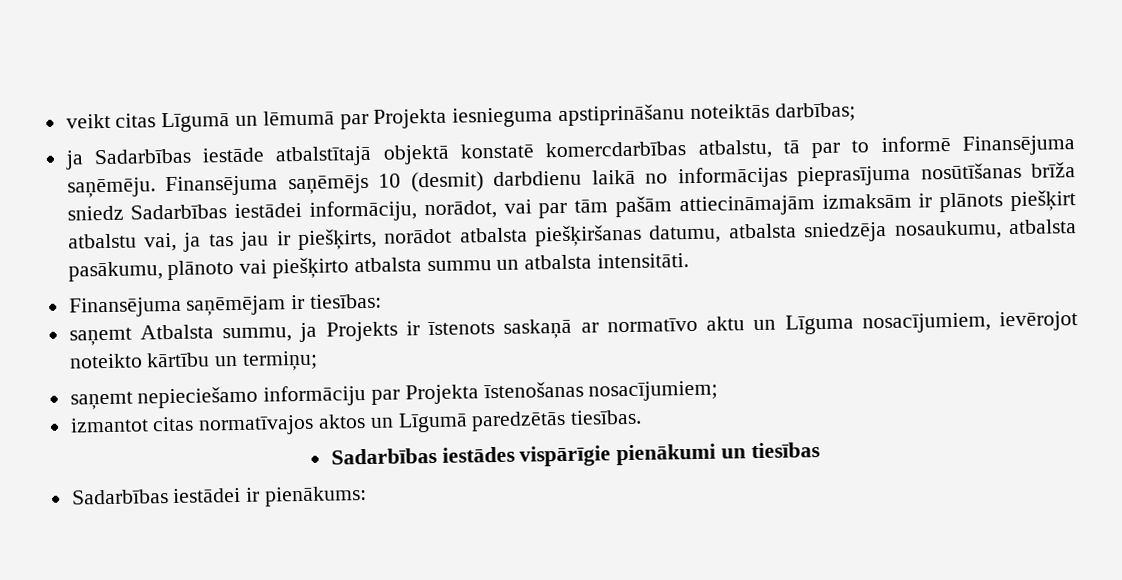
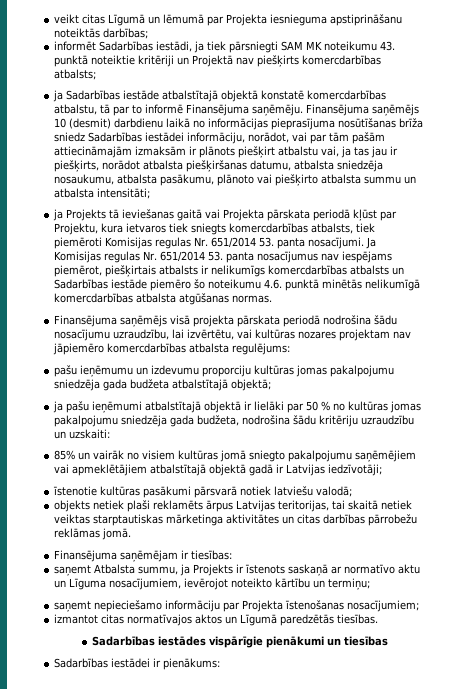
+ informēt Sadarbības iestādi, ja tiek pārsniegti SAM MK noteikumu 43. punktā noteiktie kritēriji un Projektā nav piešķirts komercdarbības atbalsts;
- Finansējuma saņēmējs 10 (desmit) darbdienu laikā no informācijas pieprasījuma nosūtīšanas brīža sniedz Sadarbības iestādei informāciju, norādot, vai par tām pašām attiecināmajām izmaksām ir plānots piešķirt atbalstu vai, ja tas jau ir piešķirts, norādot atbalsta piešķiršanas datumu, atbalsta sniedzēja nosaukumu, atbalsta pasākumu, plānoto vai piešķirto atbalsta summu un atbalsta intensitāti.
+ Finansējuma saņēmējs 10 (desmit) darbdienu laikā no informācijas pieprasījuma nosūtīšanas brīža sniedz Sadarbības iestādei informāciju, norādot, vai par tām pašām attiecināmajām izmaksām ir plānots piešķirt atbalstu vai, ja tas jau ir piešķirts, norādot atbalsta piešķiršanas datumu, atbalsta sniedzēja nosaukumu, atbalsta pasākumu, plānoto vai piešķirto atbalsta summu un atbalsta intensitāti;
+ ja Projekts tā ieviešanas gaitā vai Projekta pārskata periodā kļūst par Projektu, kura ietvaros tiek sniegts komercdarbības atbalsts, tiek piemēroti Komisijas regulas Nr. 651/2014 53. panta nosacījumi. Ja Komisijas regulas Nr. 651/2014 53. panta nosacījumus nav iespējams piemērot, piešķirtais atbalsts ir nelikumīgs komercdarbības atbalsts un Sadarbības iestāde piemēro šo noteikumu 4.6. punktā minētās nelikumīgā komercdarbības atbalsta atgūšanas normas.
+ Finansējuma saņēmējs visā projekta pārskata periodā nodrošina šādu nosacījumu uzraudzību, lai izvērtētu, vai kultūras nozares projektam nav jāpiemēro komercdarbības atbalsta regulējums:
+ pašu ieņēmumu un izdevumu proporciju kultūras jomas pakalpojumu sniedzēja gada budžeta atbalstītajā objektā;
+ ja pašu ieņēmumi atbalstītajā objektā ir lielāki par 50 % no kultūras jomas pakalpojumu sniedzēja gada budžeta, nodrošina šādu kritēriju uzraudzību un uzskaiti:
+ 85% un vairāk no visiem kultūras jomā sniegto pakalpojumu saņēmējiem vai apmeklētājiem atbalstītajā objektā gadā ir Latvijas iedzīvotāji;
+ īstenotie kultūras pasākumi pārsvarā notiek latviešu valodā;
+ objekts netiek plaši reklamēts ārpus Latvijas teritorijas, tai skaitā netiek veiktas starptautiskas mārketinga aktivitātes un citas darbības pārrobežu reklāmas jomā.

